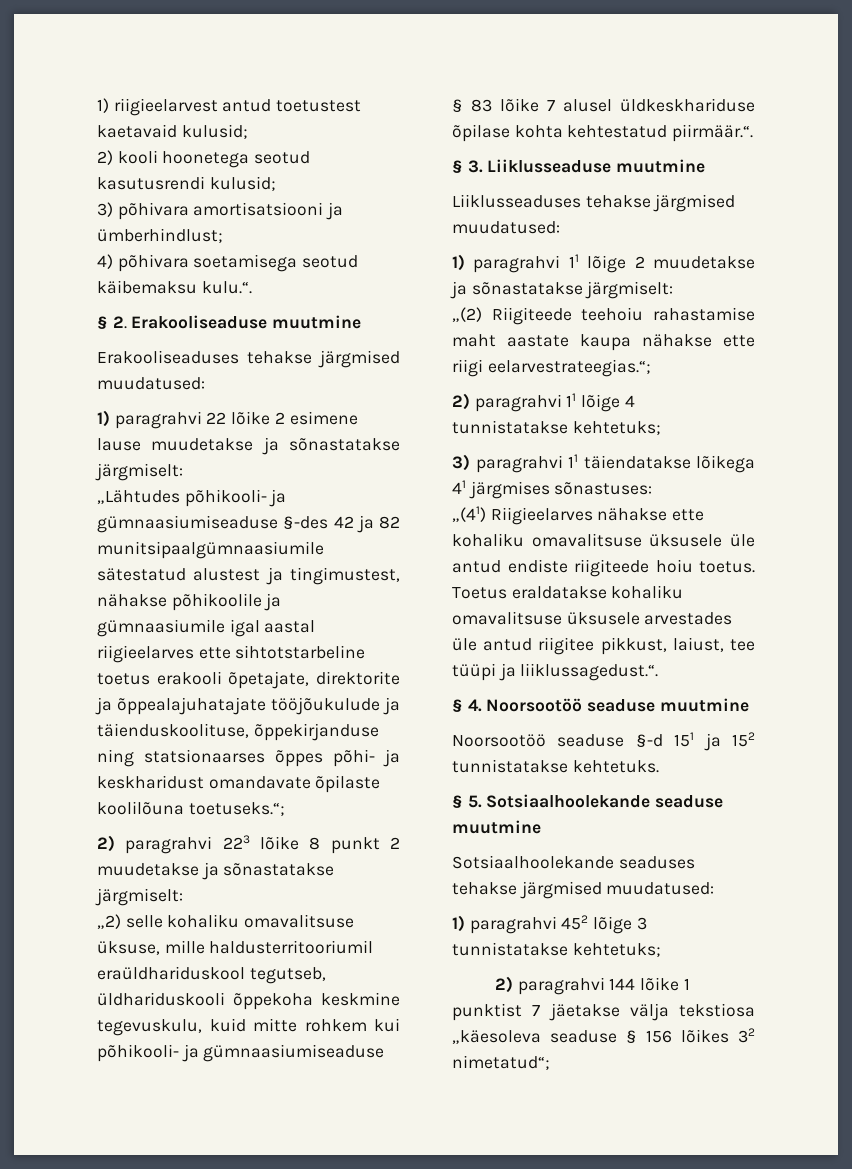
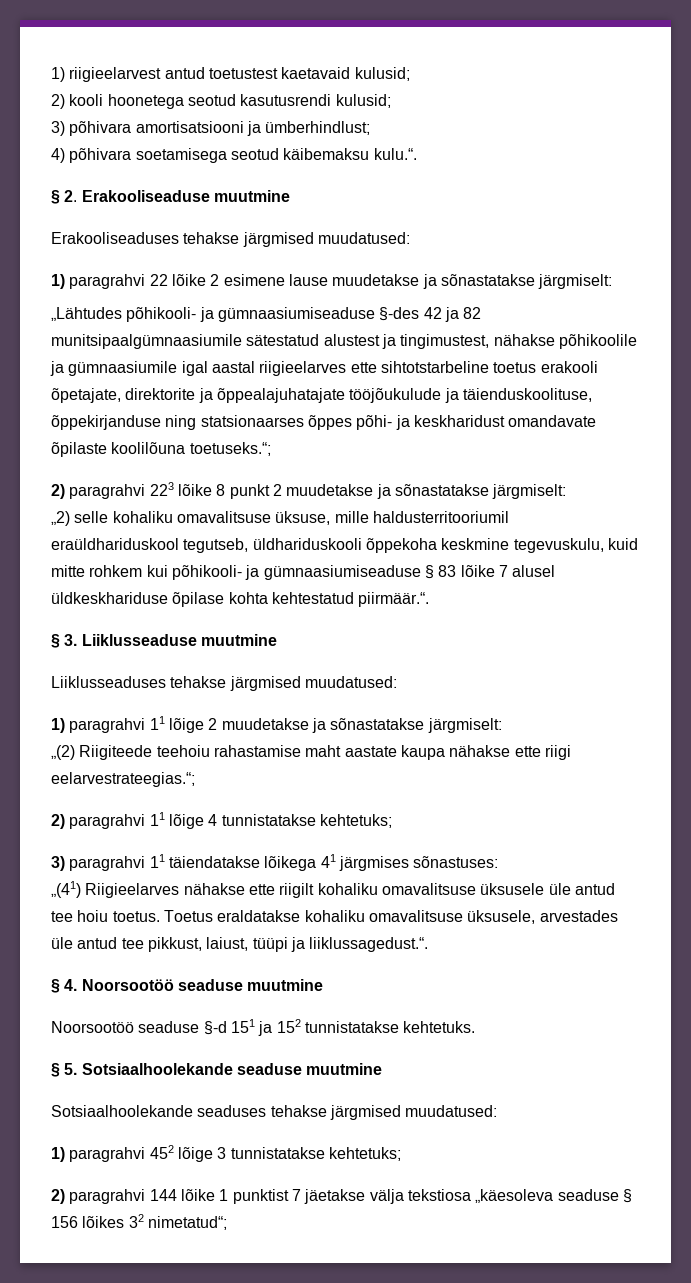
- „(41) Riigieelarves nähakse ette kohaliku omavalitsuse üksusele üle antud endiste riigiteede hoiu toetus.
+ „(41) Riigieelarves nähakse ette riigilt kohaliku omavalitsuse üksusele üle antud tee hoiu toetus.
- Toetus eraldatakse kohaliku omavalitsuse üksusele arvestades üle antud riigitee pikkust, laiust, tee tüüpi ja liiklussagedust.“.
+ Toetus eraldatakse kohaliku omavalitsuse üksusele, arvestades üle antud tee pikkust, laiust, tüüpi ja liiklussagedust.“.

